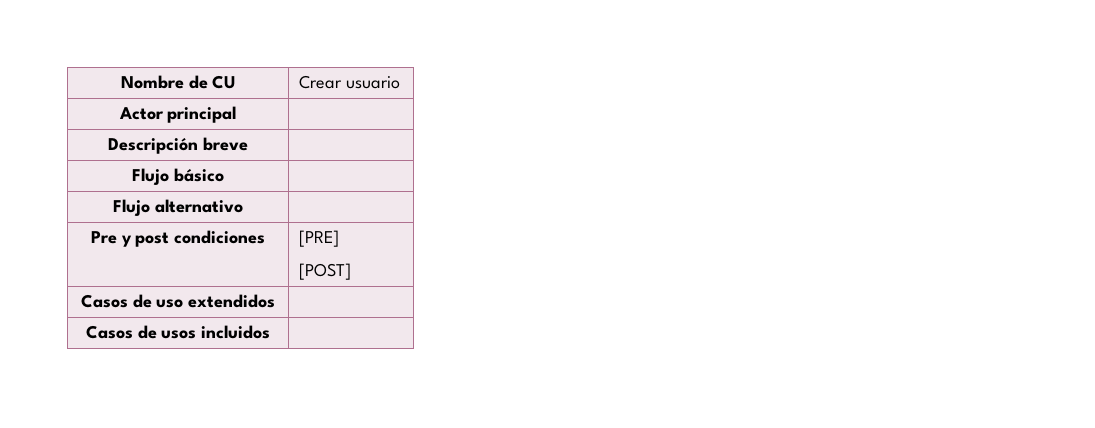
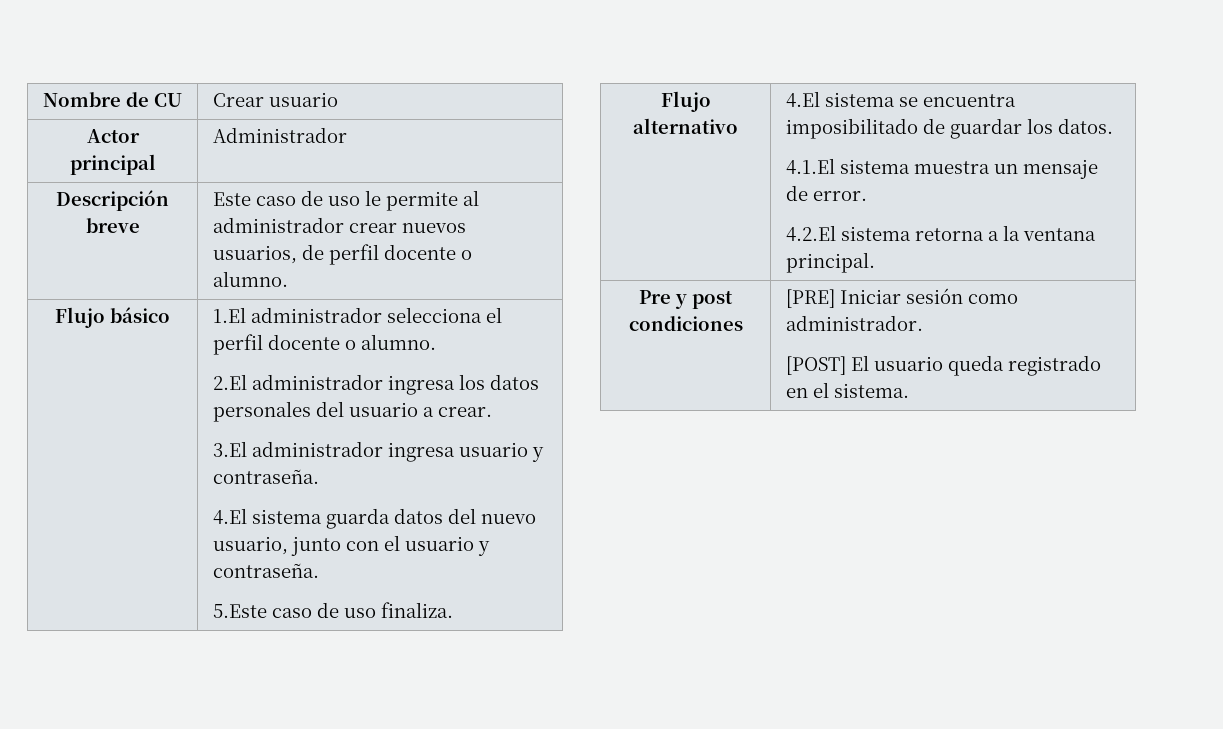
- Actor principal |
+ Actor principal | Administrador
- Descripción breve |
- Flujo básico |
- Flujo alternativo |
+ Descripción breve | Este caso de uso le permite al administrador crear nuevos usuarios, de perfil docente o alumno.
+ Flujo básico | 1.El administrador selecciona el perfil docente o alumno.
+ 2.El administrador ingresa los datos personales del usuario a crear.
+ 3.El administrador ingresa usuario y contraseña.
+ 4.El sistema guarda datos del nuevo usuario, junto con el usuario y contraseña.
+ 5.Este caso de uso finaliza.
+ Flujo alternativo | 4.El sistema se encuentra imposibilitado de guardar los datos.
+ 4.1.El sistema muestra un mensaje de error.
+ 4.2.El sistema retorna a la ventana principal.
- Pre y post condiciones | [PRE]
- [POST]
- Casos de uso extendidos |
- Casos de usos incluidos |
+ Pre y post condiciones | [PRE] Iniciar sesión como administrador.
+ [POST] El usuario queda registrado en el sistema.

